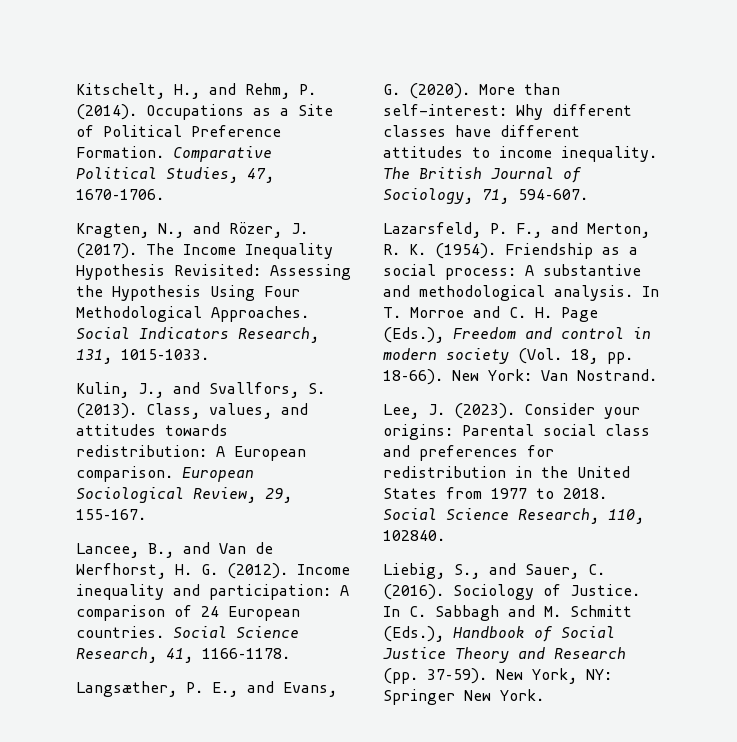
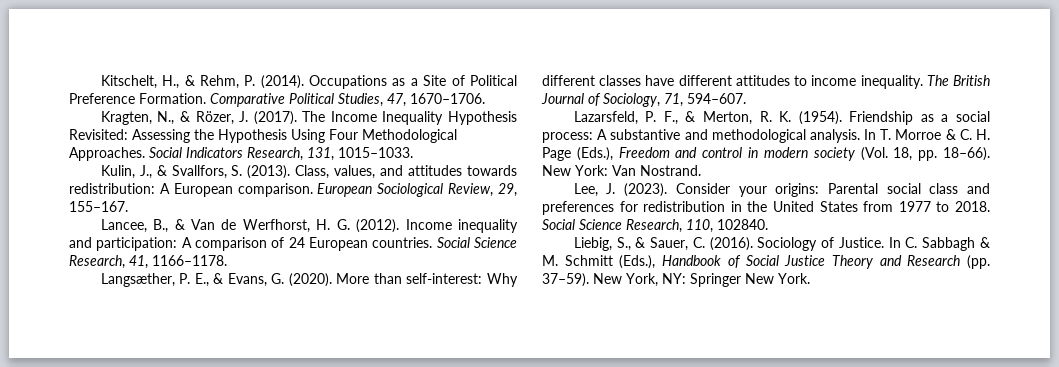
- Kitschelt, H., and Rehm, P. (2014).
+ Kitschelt, H., & Rehm, P. (2014).
- Kragten, N., and Rözer, J. (2017).
+ Kragten, N., & Rözer, J. (2017).
- Kulin, J., and Svallfors, S. (2013).
+ Kulin, J., & Svallfors, S. (2013).
- Lancee, B., and Van de Werfhorst, H. G. (2012).
+ Lancee, B., & Van de Werfhorst, H. G. (2012).
- Langsæther, P. E., and Evans, G. (2020).
+ Langsæther, P. E., & Evans, G. (2020).
- Lazarsfeld, P. F., and Merton, R. K. (1954).
+ Lazarsfeld, P. F., & Merton, R. K. (1954).
- In T. Morroe and C. H. Page (Eds.), Freedom and control in modern society (Vol. 18, pp. 18–66).
+ In T. Morroe & C. H. Page (Eds.), Freedom and control in modern society (Vol. 18, pp. 18–66).
- Liebig, S., and Sauer, C. (2016).
+ Liebig, S., & Sauer, C. (2016).
- In C. Sabbagh and M. Schmitt (Eds.), Handbook of Social Justice Theory and Research (pp. 37–59).
+ In C. Sabbagh & M. Schmitt (Eds.), Handbook of Social Justice Theory and Research (pp. 37–59).

